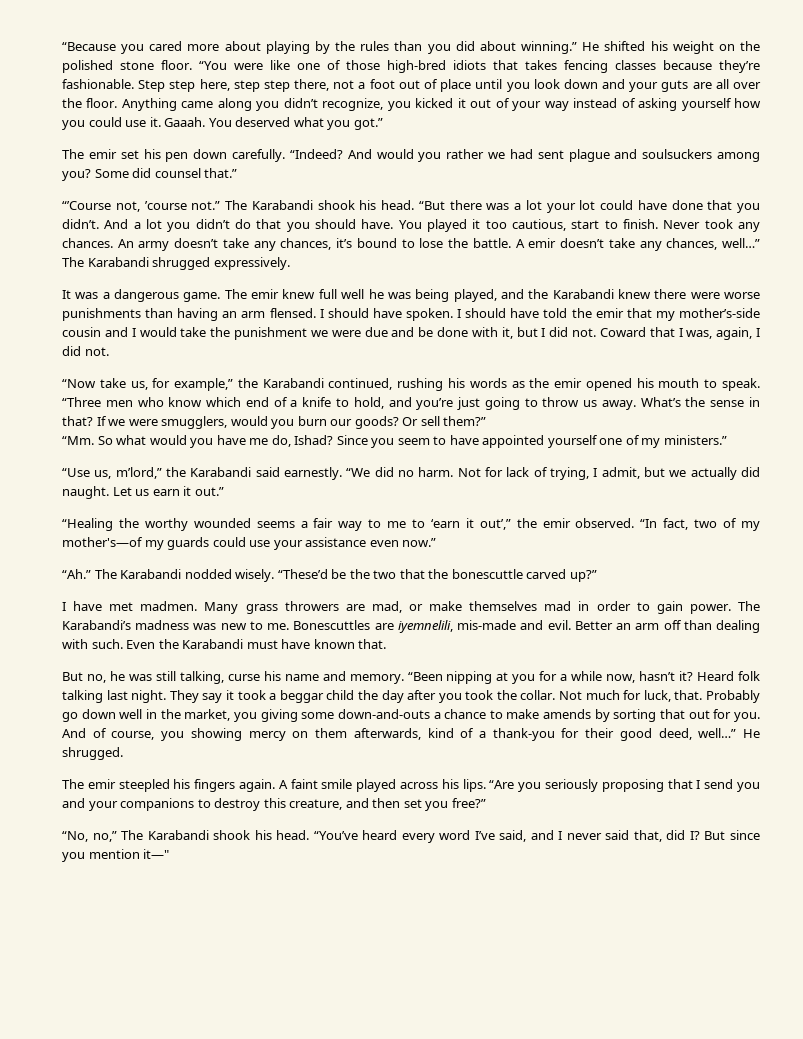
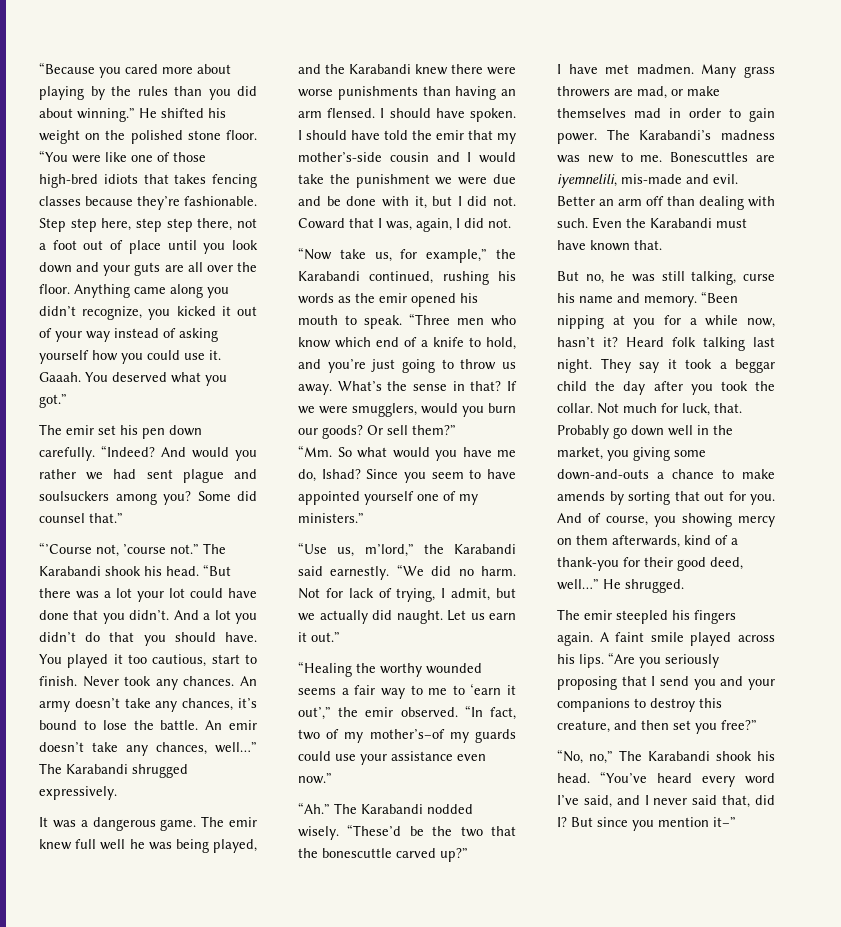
- A emir doesn’t take any chances, well…”
+ An emir doesn’t take any chances, well…”
- “In fact, two of my mother's—of my guards could use your assistance even now.”
+ “In fact, two of my mother’s–of my guards could use your assistance even now.”
- But since you mention it—"
+ But since you mention it–”

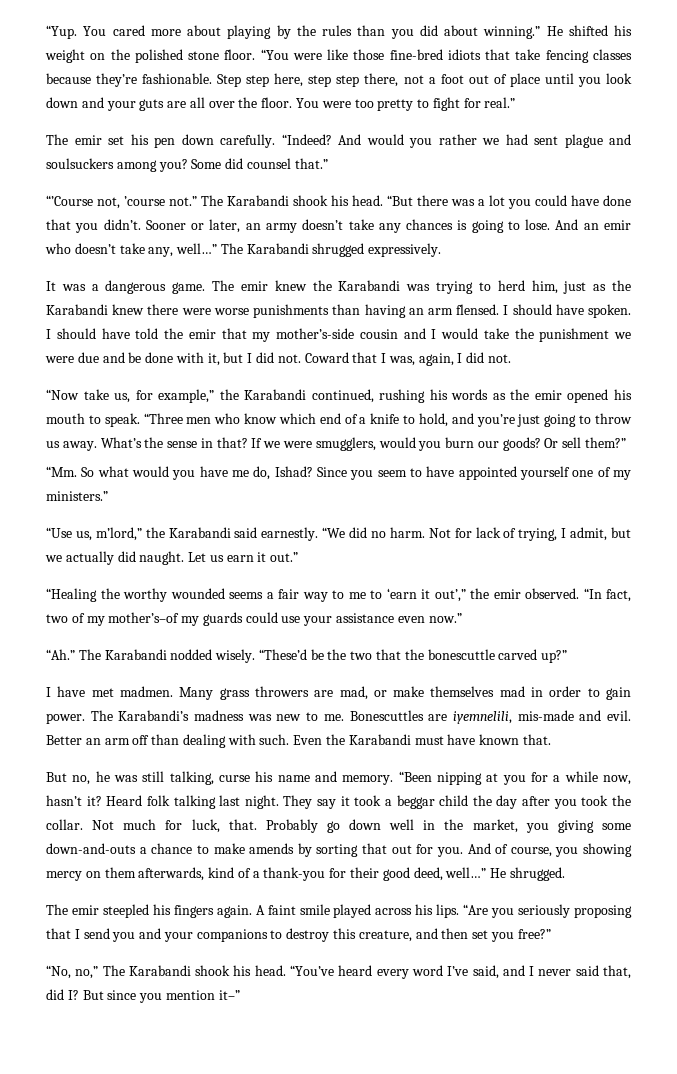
- “Because you cared more about playing by the rules than you did about winning.”
+ “Yup. You cared more about playing by the rules than you did about winning.”
- “You were like one of those high-bred idiots that takes fencing classes because they’re fashionable.
+ “You were like those fine-bred idiots that take fencing classes because they’re fashionable.
- Anything came along you didn’t recognize, you kicked it out of your way instead of asking yourself how you could use it. Gaaah. You deserved what you got.”
+ You were too pretty to fight for real.”
- “But there was a lot your lot could have done that you didn’t.
+ “But there was a lot you could have done that you didn’t.
- And a lot you didn’t do that you should have. You played it too cautious, start to finish. Never took any chances. An army doesn’t take any chances, it’s bound to lose the battle. An emir doesn’t take any chances, well…”
+ Sooner or later, an army doesn’t take any chances is going to lose. And an emir who doesn’t take any, well…”
- The emir knew full well he was being played, and the Karabandi knew there were worse punishments than having an arm flensed.
+ The emir knew the Karabandi was trying to herd him, just as the Karabandi knew there were worse punishments than having an arm flensed.

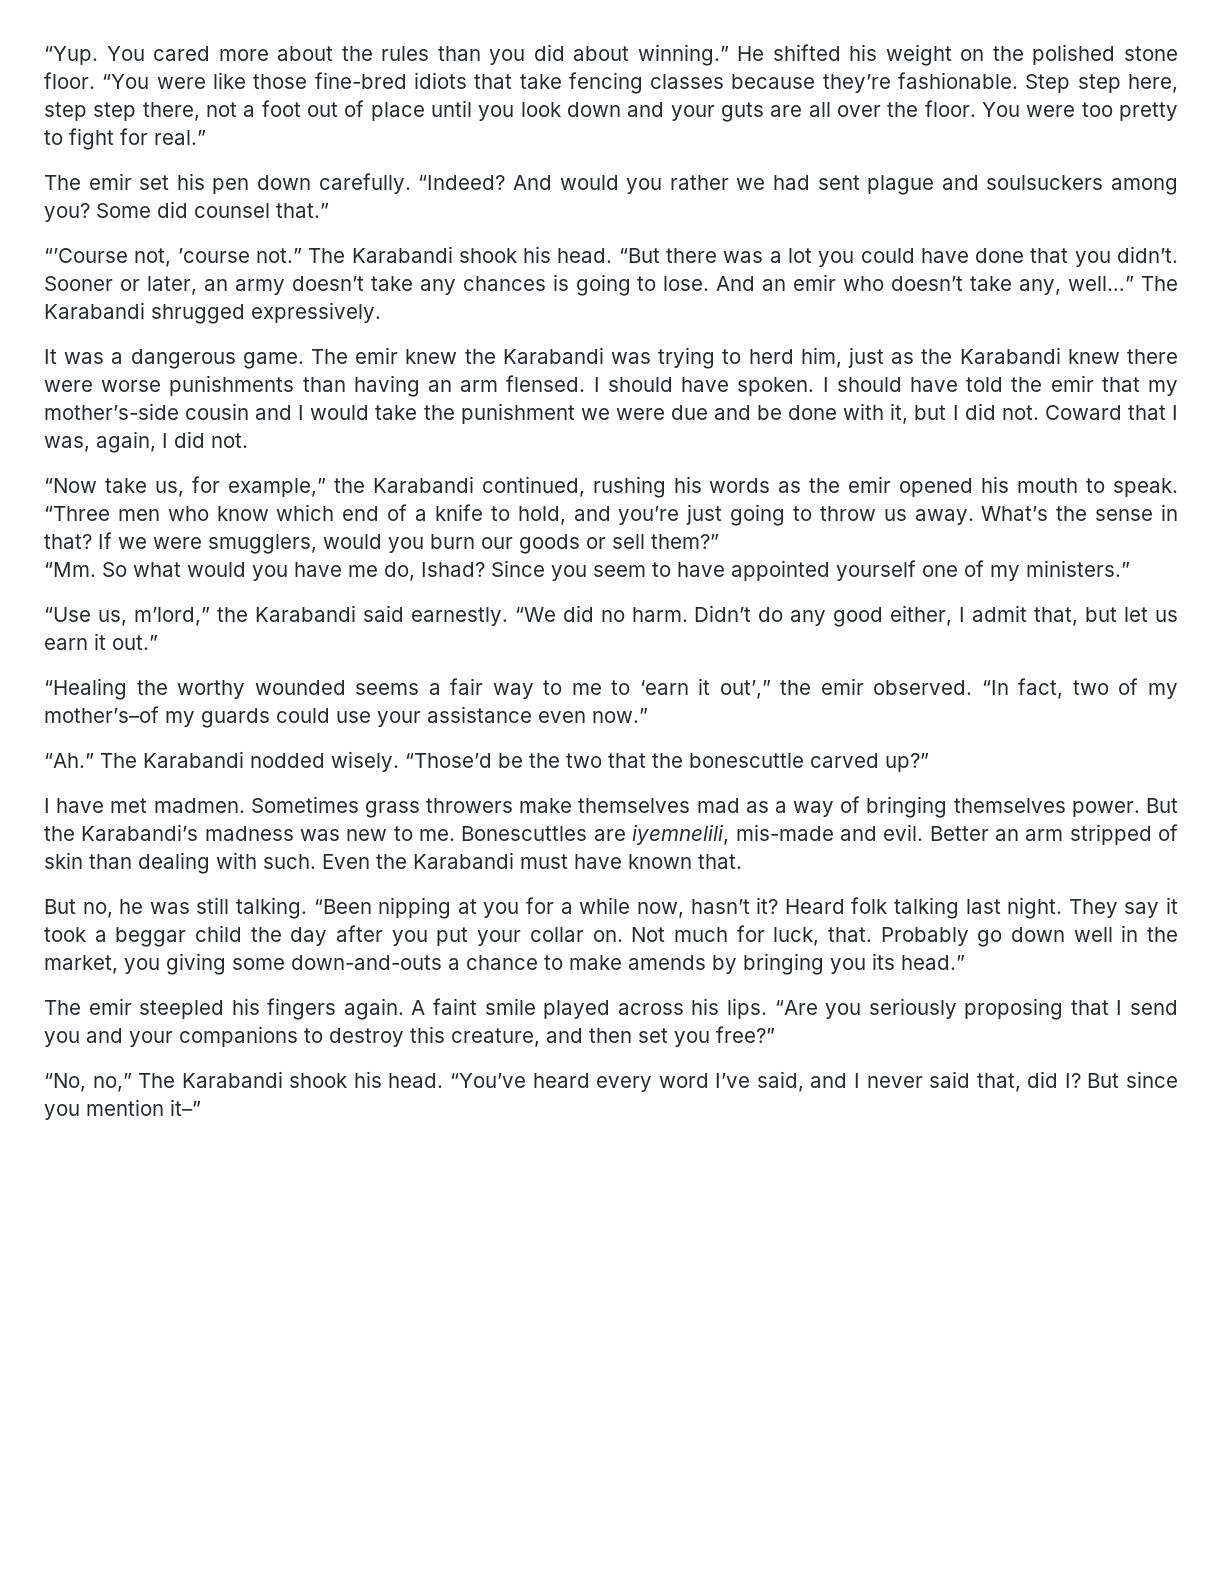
- “Yup. You cared more about playing by the rules than you did about winning.”
+ “Yup. You cared more about the rules than you did about winning.”
- If we were smugglers, would you burn our goods? Or sell them?”
+ If we were smugglers, would you burn our goods or sell them?”
- Not for lack of trying, I admit, but we actually did naught. Let us earn it out.”
+ Didn’t do any good either, I admit that, but let us earn it out.”
- “These’d be the two that the bonescuttle carved up?”
+ “Those’d be the two that the bonescuttle carved up?”
- Many grass throwers are mad, or make themselves mad in order to gain power. The Karabandi’s madness was new to me.
+ Sometimes grass throwers make themselves mad as a way of bringing themselves power. But the Karabandi’s madness was new to me.
- Better an arm off than dealing with such.
+ Better an arm stripped of skin than dealing with such.
- But no, he was still talking, curse his name and memory.
+ But no, he was still talking.
- They say it took a beggar child the day after you took the collar.
+ They say it took a beggar child the day after you put your collar on.
- Probably go down well in the market, you giving some down-and-outs a chance to make amends by sorting that out for you. And of course, you showing mercy on them afterwards, kind of a thank-you for their good deed, well…” He shrugged.
+ Probably go down well in the market, you giving some down-and-outs a chance to make amends by bringing you its head.”

